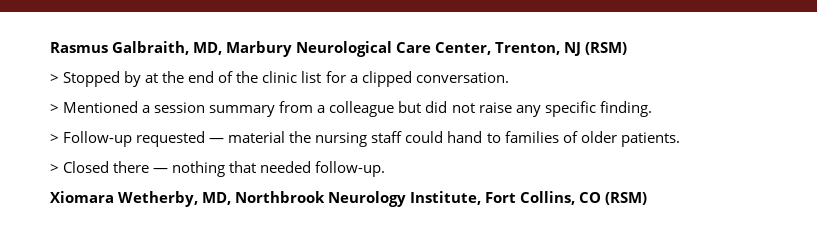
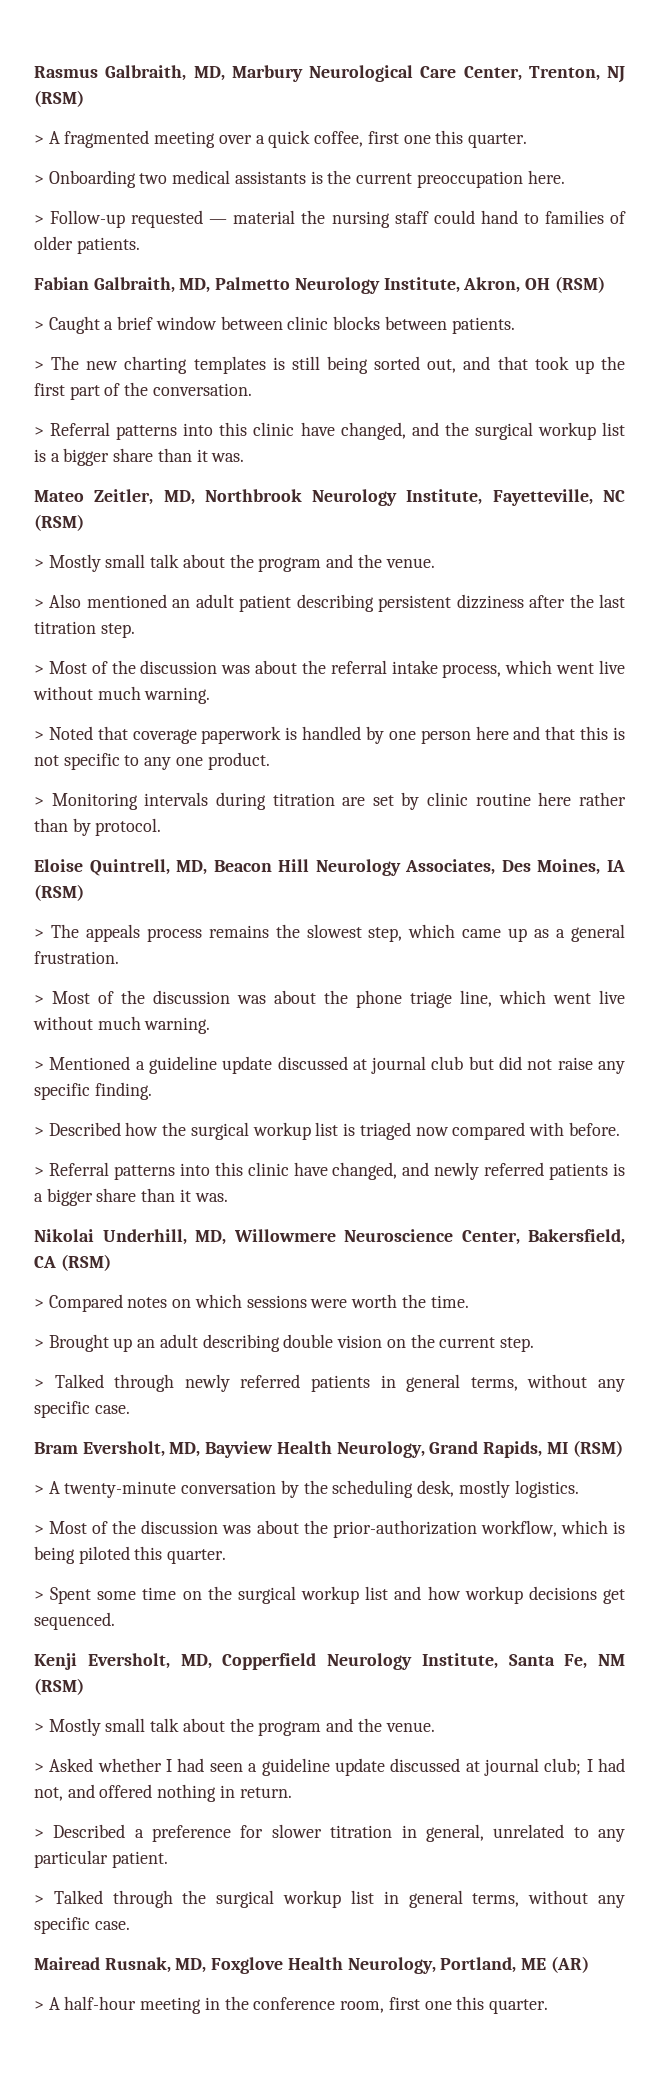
- > Stopped by at the end of the clinic list for a clipped conversation.
- > Mentioned a session summary from a colleague but did not raise any specific finding.
+ > A fragmented meeting over a quick coffee, first one this quarter.
+ > Onboarding two medical assistants is the current preoccupation here.
- > Closed there — nothing that needed follow-up.
- Xiomara Wetherby, MD, Northbrook Neurology Institute, Fort Collins, CO (RSM)
+ Fabian Galbraith, MD, Palmetto Neurology Institute, Akron, OH (RSM)
+ > Caught a brief window between clinic blocks between patients.
+ > The new charting templates is still being sorted out, and that took up the first part of the conversation.
+ > Referral patterns into this clinic have changed, and the surgical workup list is a bigger share than it was.
+ Mateo Zeitler, MD, Northbrook Neurology Institute, Fayetteville, NC (RSM)
+ > Mostly small talk about the program and the venue.
+ > Also mentioned an adult patient describing persistent dizziness after the last titration step.
+ > Most of the discussion was about the referral intake process, which went live without much warning.
+ > Noted that coverage paperwork is handled by one person here and that this is not specific to any one product.
+ > Monitoring intervals during titration are set by clinic routine here rather than by protocol.
+ Eloise Quintrell, MD, Beacon Hill Neurology Associates, Des Moines, IA (RSM)
+ > The appeals process remains the slowest step, which came up as a general frustration.
+ > Most of the discussion was about the phone triage line, which went live without much warning.
+ > Mentioned a guideline update discussed at journal club but did not raise any specific finding.
+ > Described how the surgical workup list is triaged now compared with before.
+ > Referral patterns into this clinic have changed, and newly referred patients is a bigger share than it was.
+ Nikolai Underhill, MD, Willowmere Neuroscience Center, Bakersfield, CA (RSM)
+ > Compared notes on which sessions were worth the time.
+ > Brought up an adult describing double vision on the current step.
+ > Talked through newly referred patients in general terms, without any specific case.
+ Bram Eversholt, MD, Bayview Health Neurology, Grand Rapids, MI (RSM)
+ > A twenty-minute conversation by the scheduling desk, mostly logistics.
+ > Most of the discussion was about the prior-authorization workflow, which is being piloted this quarter.
+ > Spent some time on the surgical workup list and how workup decisions get sequenced.
+ Kenji Eversholt, MD, Copperfield Neurology Institute, Santa Fe, NM (RSM)
+ > Mostly small talk about the program and the venue.
+ > Asked whether I had seen a guideline update discussed at journal club; I had not, and offered nothing in return.
+ > Described a preference for slower titration in general, unrelated to any particular patient.
+ > Talked through the surgical workup list in general terms, without any specific case.
+ Mairead Rusnak, MD, Foxglove Health Neurology, Portland, ME (AR)
+ > A half-hour meeting in the conference room, first one this quarter.

